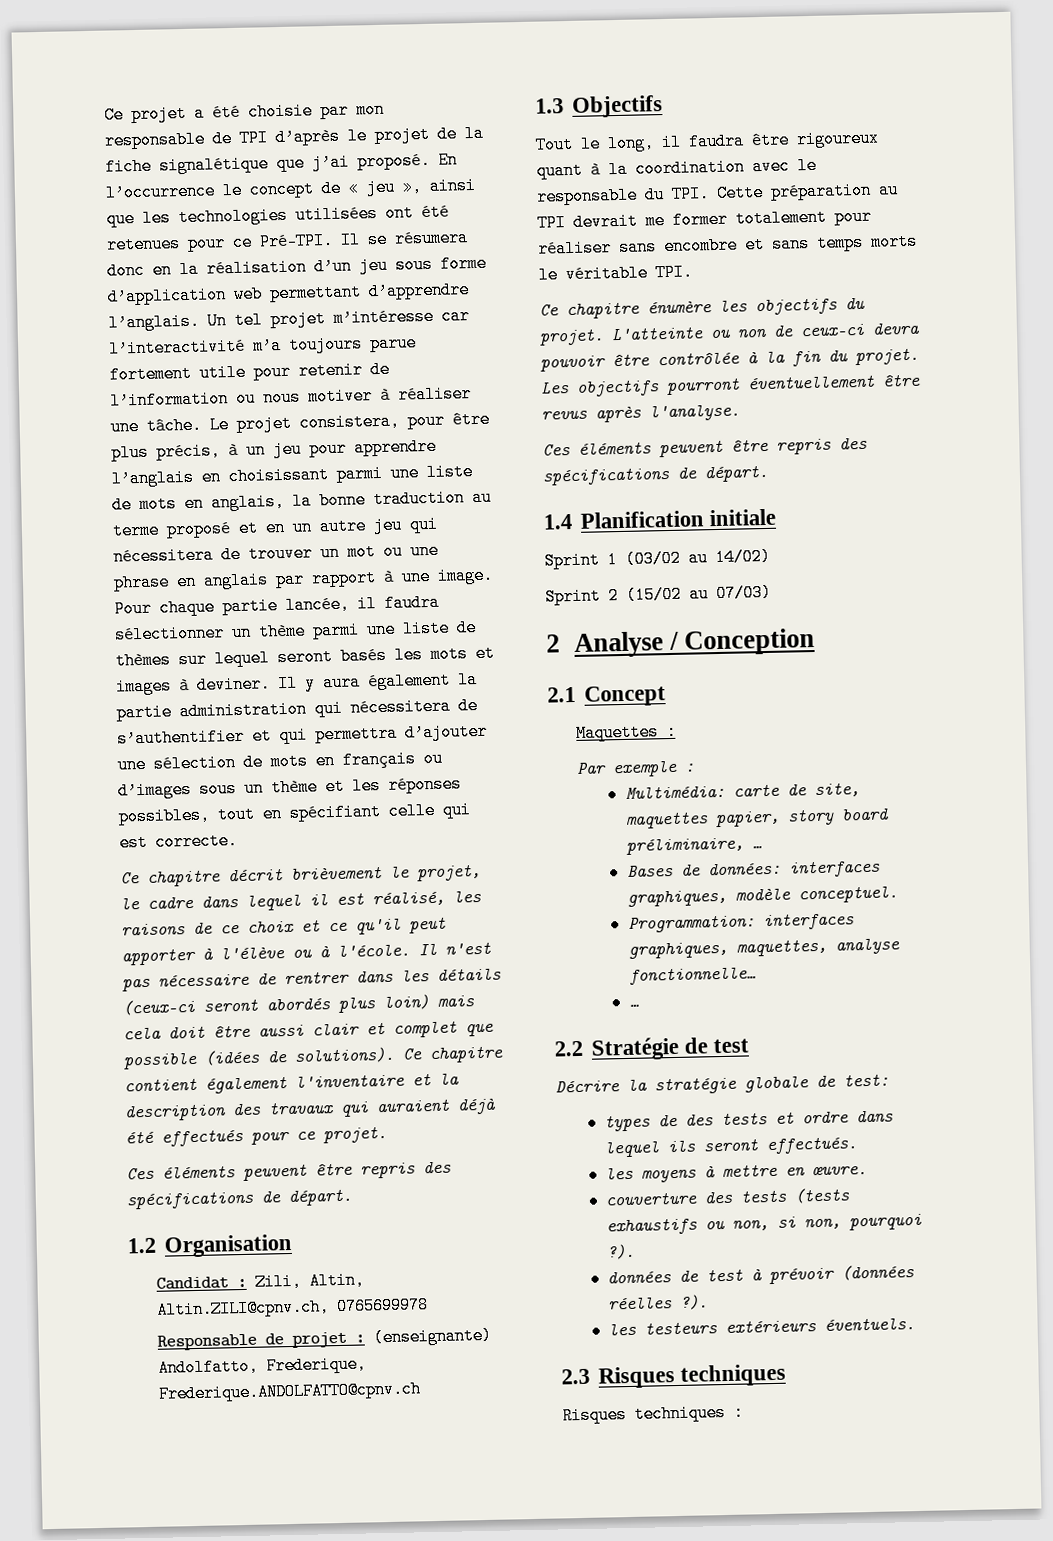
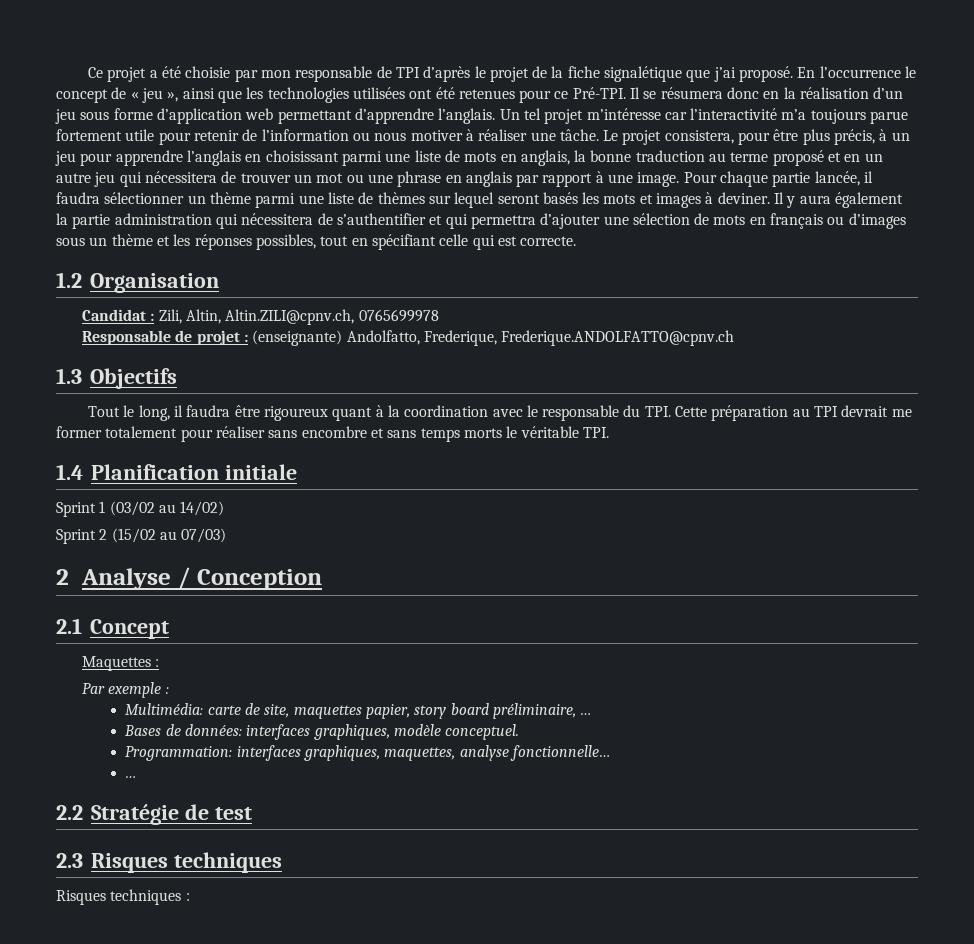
- Ce chapitre décrit brièvement le projet, le cadre dans lequel il est réalisé, les raisons de ce choix et ce qu'il peut apporter à l'élève ou à l'école. Il n'est pas nécessaire de rentrer dans les détails (ceux-ci seront abordés plus loin) mais cela doit être aussi clair et complet que possible (idées de solutions). Ce chapitre contient également l'inventaire et la description des travaux qui auraient déjà été effectués pour ce projet.
- Ces éléments peuvent être repris des spécifications de départ.
- Ce chapitre énumère les objectifs du projet. L'atteinte ou non de ceux-ci devra pouvoir être contrôlée à la fin du projet. Les objectifs pourront éventuellement être revus après l'analyse.
- Ces éléments peuvent être repris des spécifications de départ.
- Décrire la stratégie globale de test:
- types de des tests et ordre dans lequel ils seront effectués.
- les moyens à mettre en œuvre.
- couverture des tests (tests exhaustifs ou non, si non, pourquoi ?).
- données de test à prévoir (données réelles ?).
- les testeurs extérieurs éventuels.

